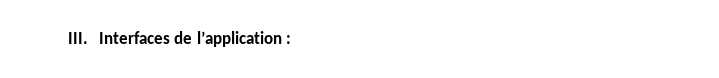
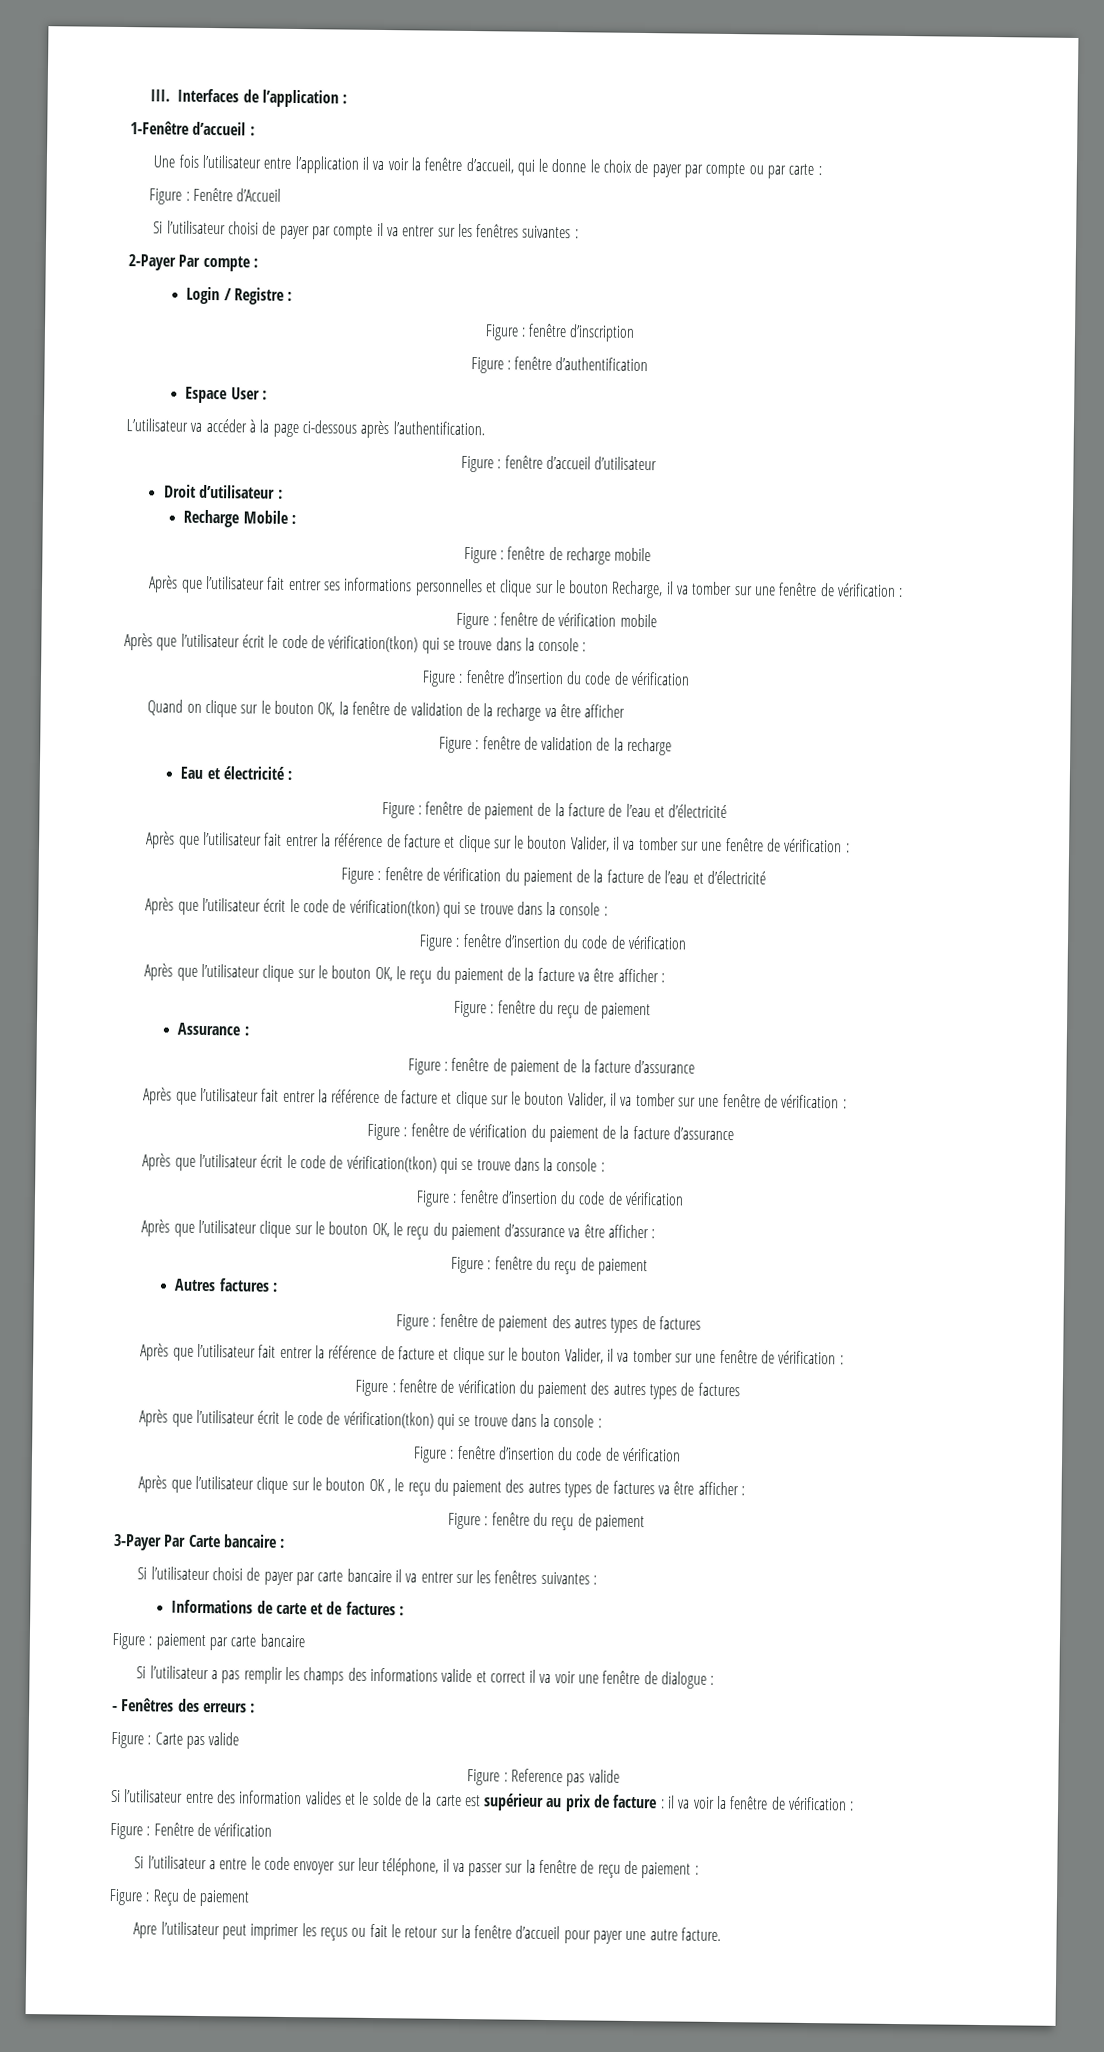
+ 1-Fenêtre d’accueil :
+ Une fois l’utilisateur entre l’application il va voir la fenêtre d’accueil, qui le donne le choix de payer par compte ou par carte :
+ Figure : Fenêtre d’Accueil
+ Si l’utilisateur choisi de payer par compte il va entrer sur les fenêtres suivantes :
+ 2-Payer Par compte :
+ Login / Registre :
+ Figure : fenêtre d’inscription
+ Figure : fenêtre d’authentification
+ Espace User :
+ L’utilisateur va accéder à la page ci-dessous après l’authentification.
+ Figure : fenêtre d’accueil d’utilisateur
+ Droit d’utilisateur :
+ Recharge Mobile :
+ Figure : fenêtre de recharge mobile
+ Après que l’utilisateur fait entrer ses informations personnelles et clique sur le bouton Recharge, il va tomber sur une fenêtre de vérification :
+ Figure : fenêtre de vérification mobile
+ Après que l’utilisateur écrit le code de vérification(tkon) qui se trouve dans la console :
+ Figure : fenêtre d’insertion du code de vérification
+ Quand on clique sur le bouton OK, la fenêtre de validation de la recharge va être afficher
+ Figure : fenêtre de validation de la recharge
+ Eau et électricité :
+ Figure : fenêtre de paiement de la facture de l’eau et d’électricité
+ Après que l’utilisateur fait entrer la référence de facture et clique sur le bouton Valider, il va tomber sur une fenêtre de vérification :
+ Figure : fenêtre de vérification du paiement de la facture de l’eau et d’électricité
+ Après que l’utilisateur écrit le code de vérification(tkon) qui se trouve dans la console :
+ Figure : fenêtre d’insertion du code de vérification
+ Après que l’utilisateur clique sur le bouton OK, le reçu du paiement de la facture va être afficher :
+ Figure : fenêtre du reçu de paiement
+ Assurance :
+ Figure : fenêtre de paiement de la facture d’assurance
+ Après que l’utilisateur fait entrer la référence de facture et clique sur le bouton Valider, il va tomber sur une fenêtre de vérification :
+ Figure : fenêtre de vérification du paiement de la facture d’assurance
+ Après que l’utilisateur écrit le code de vérification(tkon) qui se trouve dans la console :
+ Figure : fenêtre d’insertion du code de vérification
+ Après que l’utilisateur clique sur le bouton OK, le reçu du paiement d’assurance va être afficher :
+ Figure : fenêtre du reçu de paiement
+ Autres factures :
+ Figure : fenêtre de paiement des autres types de factures
+ Après que l’utilisateur fait entrer la référence de facture et clique sur le bouton Valider, il va tomber sur une fenêtre de vérification :
+ Figure : fenêtre de vérification du paiement des autres types de factures
+ Après que l’utilisateur écrit le code de vérification(tkon) qui se trouve dans la console :
+ Figure : fenêtre d’insertion du code de vérification
+ Après que l’utilisateur clique sur le bouton OK , le reçu du paiement des autres types de factures va être afficher :
+ Figure : fenêtre du reçu de paiement
+ 3-Payer Par Carte bancaire :
+ Si l’utilisateur choisi de payer par carte bancaire il va entrer sur les fenêtres suivantes :
+ Informations de carte et de factures :
+ Figure : paiement par carte bancaire
+ Si l’utilisateur a pas remplir les champs des informations valide et correct il va voir une fenêtre de dialogue :
+ - Fenêtres des erreurs :
+ Figure : Carte pas valide
+ Figure : Reference pas valide
+ Si l’utilisateur entre des information valides et le solde de la carte est supérieur au prix de facture : il va voir la fenêtre de vérification :
+ Figure : Fenêtre de vérification
+ Si l’utilisateur a entre le code envoyer sur leur téléphone, il va passer sur la fenêtre de reçu de paiement :
+ Figure : Reçu de paiement
+ Apre l’utilisateur peut imprimer les reçus ou fait le retour sur la fenêtre d’accueil pour payer une autre facture.

